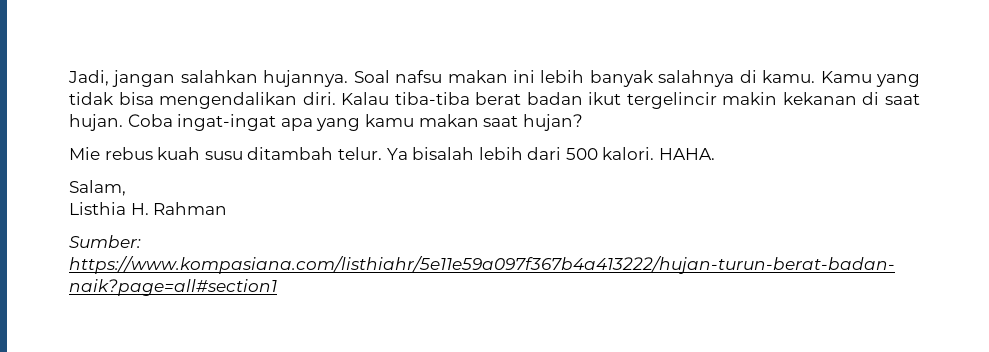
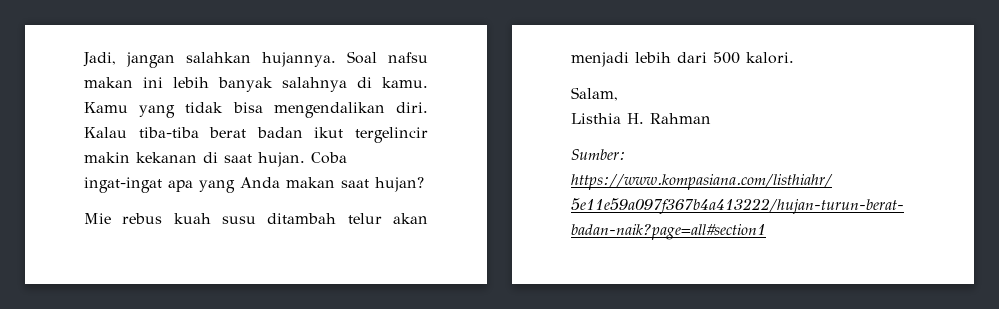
- Coba ingat-ingat apa yang kamu makan saat hujan?
+ Coba ingat-ingat apa yang Anda makan saat hujan?
- Mie rebus kuah susu ditambah telur. Ya bisalah lebih dari 500 kalori. HAHA.
+ Mie rebus kuah susu ditambah telur akan menjadi lebih dari 500 kalori.

